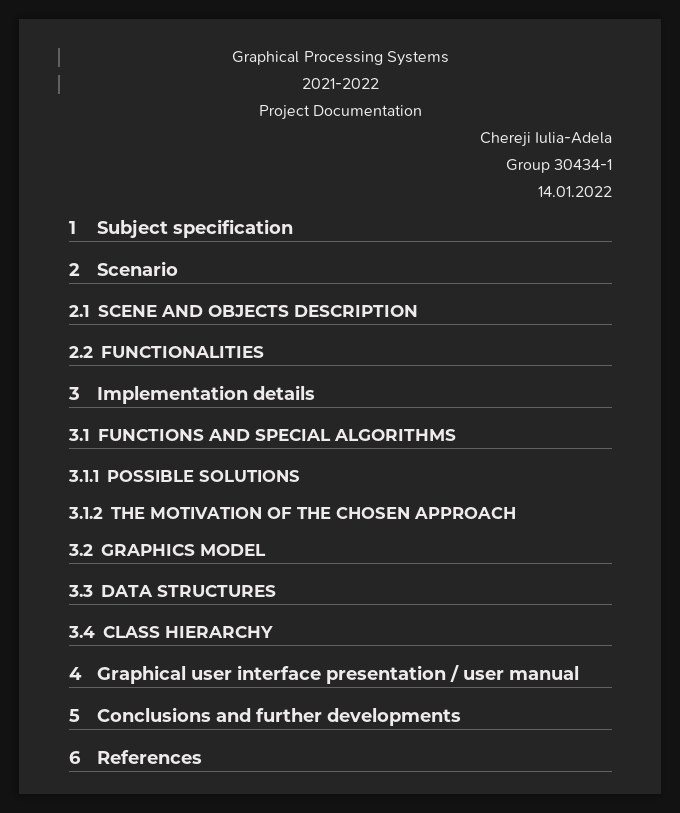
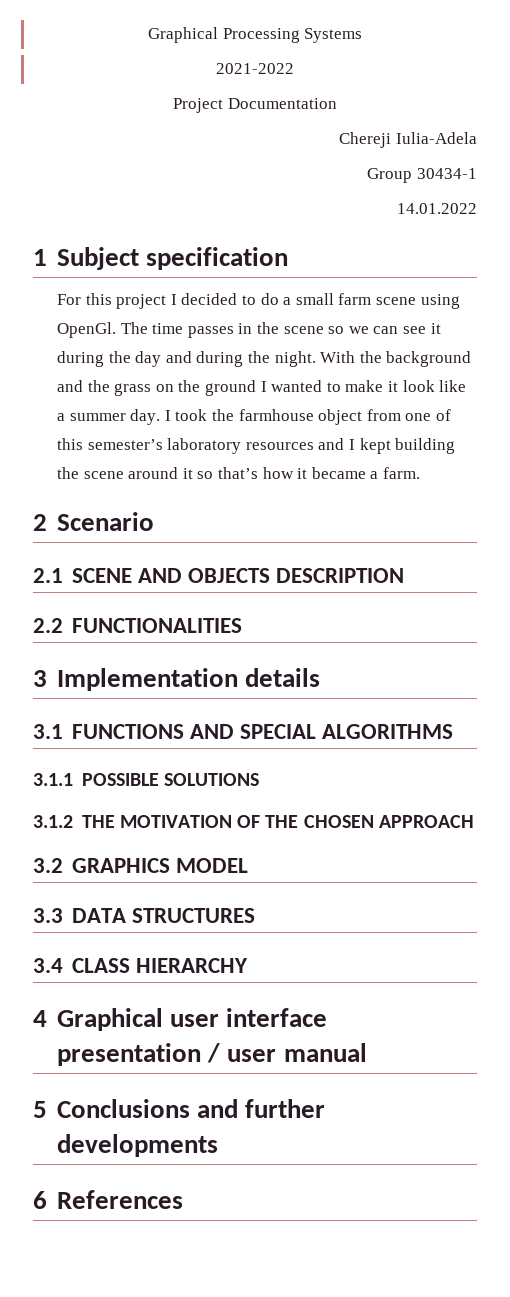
+ For this project I decided to do a small farm scene using OpenGl. The time passes in the scene so we can see it during the day and during the night. With the background and the grass on the ground I wanted to make it look like a summer day. I took the farmhouse object from one of this semester’s laboratory resources and I kept building the scene around it so that’s how it became a farm.

